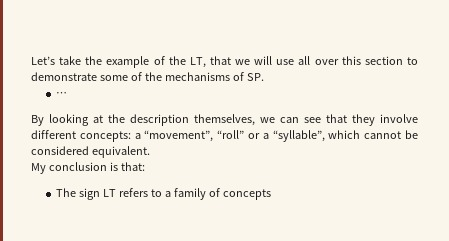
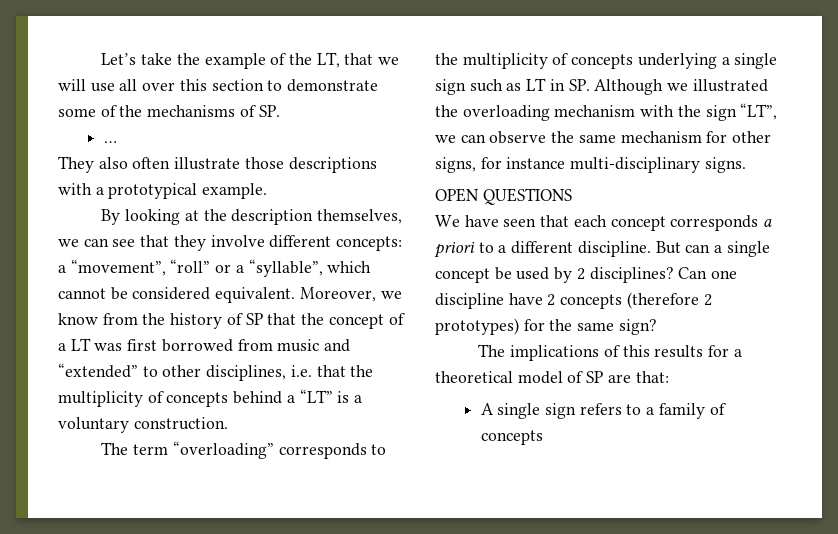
+ They also often illustrate those descriptions with a prototypical example.
- By looking at the description themselves, we can see that they involve different concepts: a “movement”, “roll” or a “syllable”, which cannot be considered equivalent.
- My conclusion is that:
- The sign LT refers to a family of concepts
+ By looking at the description themselves, we can see that they involve different concepts: a “movement”, “roll” or a “syllable”, which cannot be considered equivalent. Moreover, we know from the history of SP that the concept of a LT was first borrowed from music and “extended” to other disciplines, i.e. that the multiplicity of concepts behind a “LT” is a voluntary construction.
+ The term “overloading” corresponds to the multiplicity of concepts underlying a single sign such as LT in SP. Although we illustrated the overloading mechanism with the sign “LT”, we can observe the same mechanism for other signs, for instance multi-disciplinary signs.
+ OPEN QUESTIONS
+ We have seen that each concept corresponds a priori to a different discipline. But can a single concept be used by 2 disciplines? Can one discipline have 2 concepts (therefore 2 prototypes) for the same sign?
+ The implications of this results for a theoretical model of SP are that:
+ A single sign refers to a family of concepts

